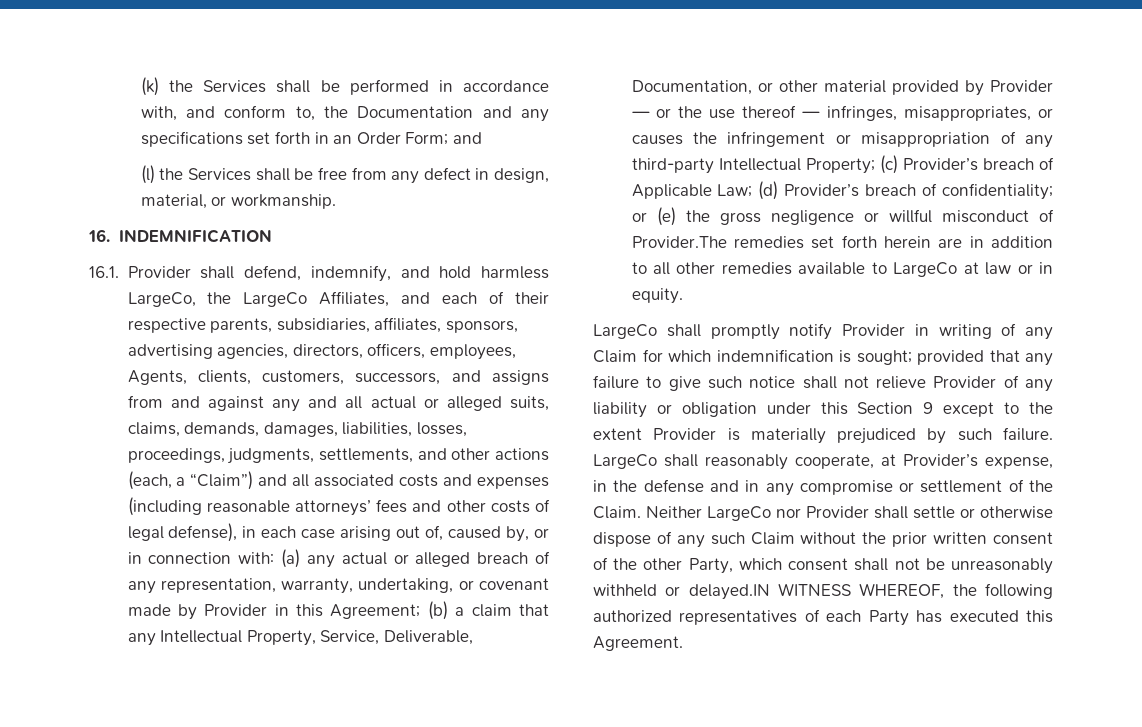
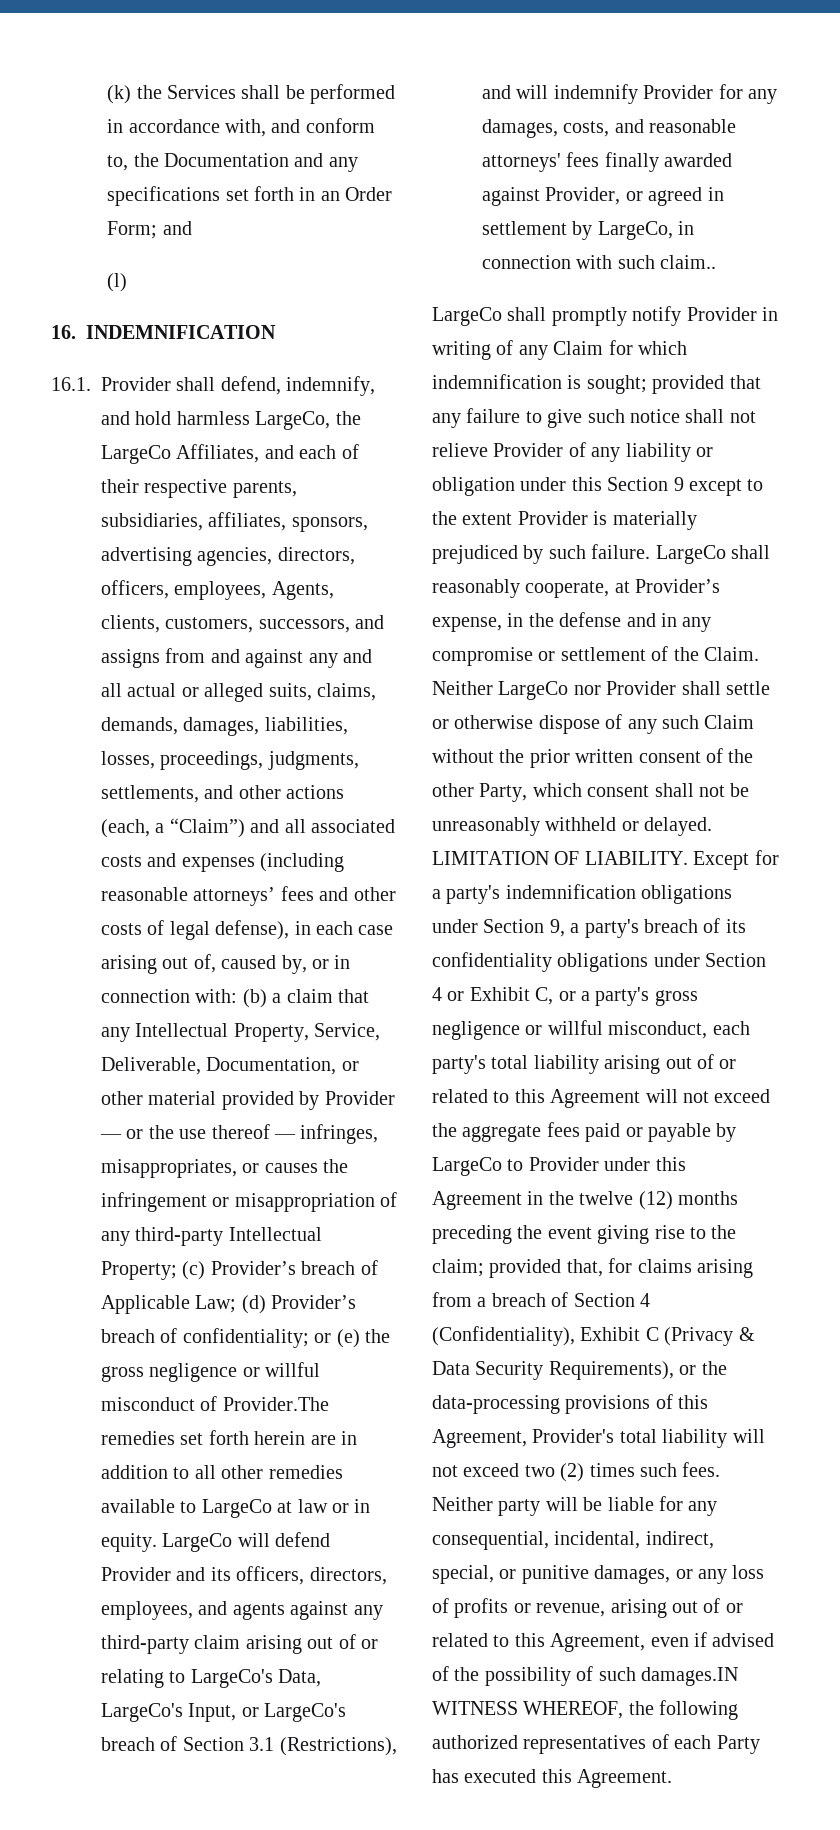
- (l) the Services shall be free from any defect in design, material, or workmanship.
+ (l)
- (a) any actual or alleged breach of any representation, warranty, undertaking, or covenant made by Provider in this Agreement;
+ LargeCo will defend Provider and its officers, directors, employees, and agents against any third-party claim arising out of or relating to LargeCo's Data, LargeCo's Input, or LargeCo's breach of Section 3.1 (Restrictions), and will indemnify Provider for any damages, costs, and reasonable attorneys' fees finally awarded against Provider, or agreed in settlement by LargeCo, in connection with such claim..
- Neither LargeCo nor Provider shall settle or otherwise dispose of any such Claim without the prior written consent of the other Party, which consent shall not be unreasonably withheld or delayed.IN WITNESS WHEREOF, the following authorized representatives of each Party has executed this Agreement.
+ Neither LargeCo nor Provider shall settle or otherwise dispose of any such Claim without the prior written consent of the other Party, which consent shall not be unreasonably withheld or delayed. LIMITATION OF LIABILITY. Except for a party's indemnification obligations under Section 9, a party's breach of its confidentiality obligations under Section 4 or Exhibit C, or a party's gross negligence or willful misconduct, each party's total liability arising out of or related to this Agreement will not exceed the aggregate fees paid or payable by LargeCo to Provider under this Agreement in the twelve (12) months preceding the event giving rise to the claim; provided that, for claims arising from a breach of Section 4 (Confidentiality), Exhibit C (Privacy & Data Security Requirements), or the data-processing provisions of this Agreement, Provider's total liability will not exceed two (2) times such fees. Neither party will be liable for any consequential, incidental, indirect, special, or punitive damages, or any loss of profits or revenue, arising out of or related to this Agreement, even if advised of the possibility of such damages.IN WITNESS WHEREOF, the following authorized representatives of each Party has executed this Agreement.

